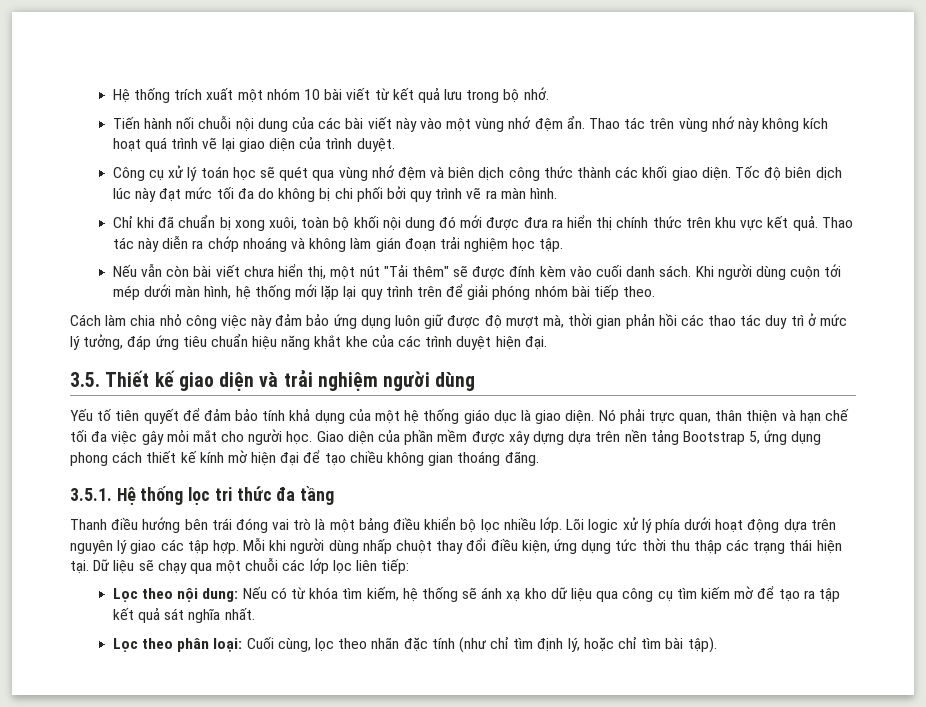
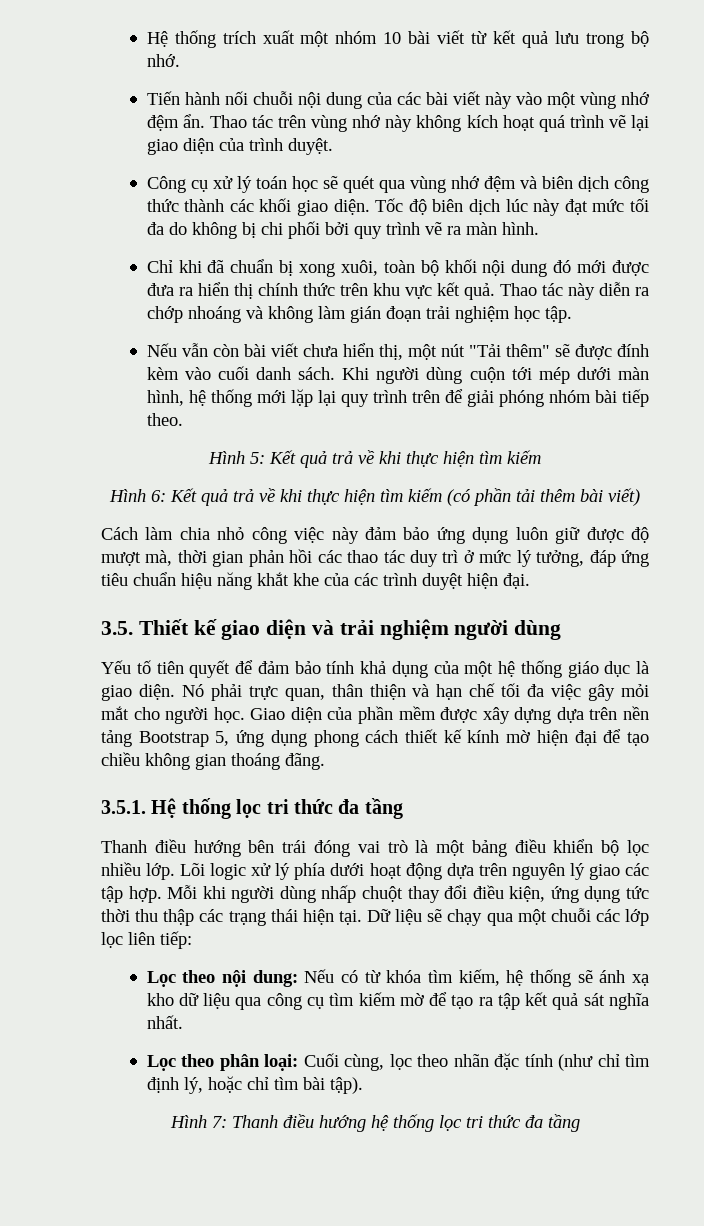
+ Hình 5: Kết quả trả về khi thực hiện tìm kiếm
+ Hình 6: Kết quả trả về khi thực hiện tìm kiếm (có phần tải thêm bài viết)
+ Hình 7: Thanh điều hướng hệ thống lọc tri thức đa tầng

